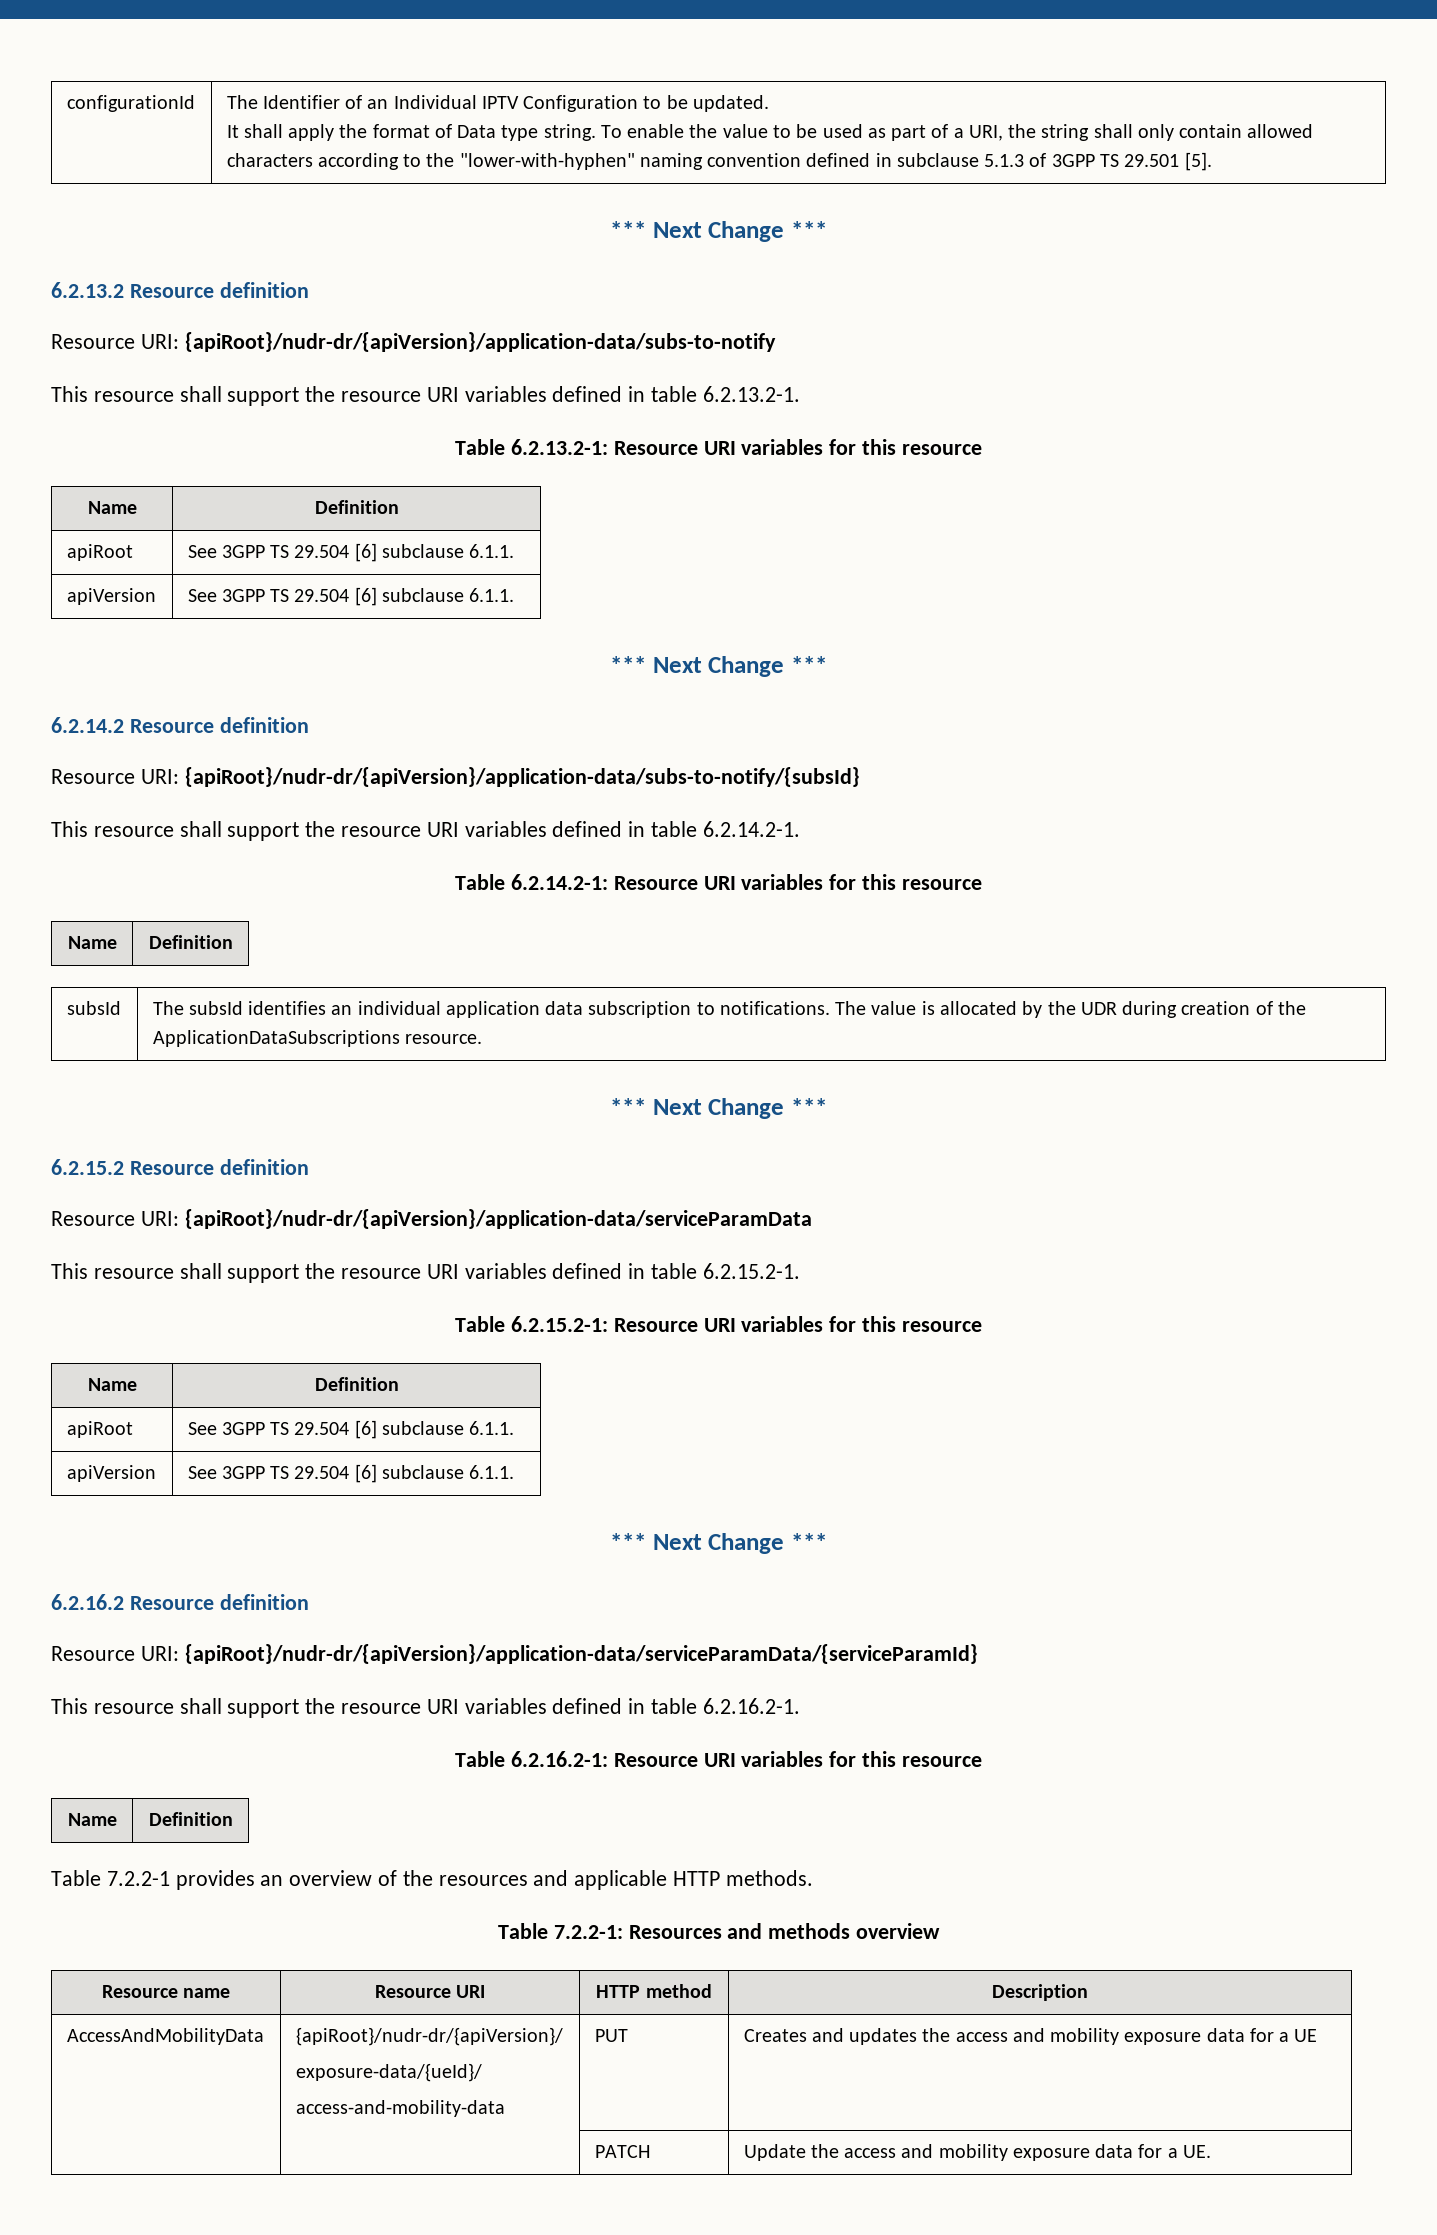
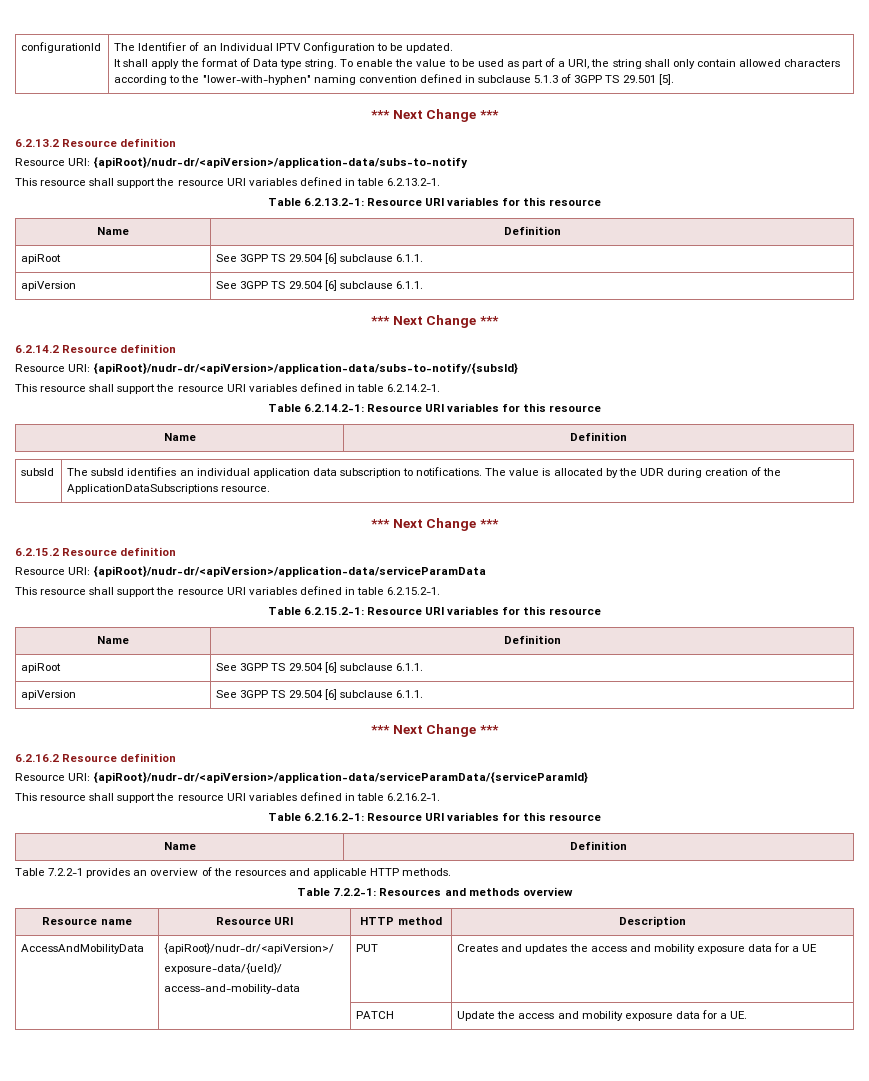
- Resource URI: {apiRoot}/nudr-dr/{apiVersion}/application-data/subs-to-notify
+ Resource URI: {apiRoot}/nudr-dr/<apiVersion>/application-data/subs-to-notify
- Resource URI: {apiRoot}/nudr-dr/{apiVersion}/application-data/subs-to-notify/{subsId}
+ Resource URI: {apiRoot}/nudr-dr/<apiVersion>/application-data/subs-to-notify/{subsId}
- Resource URI: {apiRoot}/nudr-dr/{apiVersion}/application-data/serviceParamData
+ Resource URI: {apiRoot}/nudr-dr/<apiVersion>/application-data/serviceParamData
- Resource URI: {apiRoot}/nudr-dr/{apiVersion}/application-data/serviceParamData/{serviceParamId}
+ Resource URI: {apiRoot}/nudr-dr/<apiVersion>/application-data/serviceParamData/{serviceParamId}
- AccessAndMobilityData | {apiRoot}/nudr-dr/{apiVersion}/
+ AccessAndMobilityData | {apiRoot}/nudr-dr/<apiVersion>/

